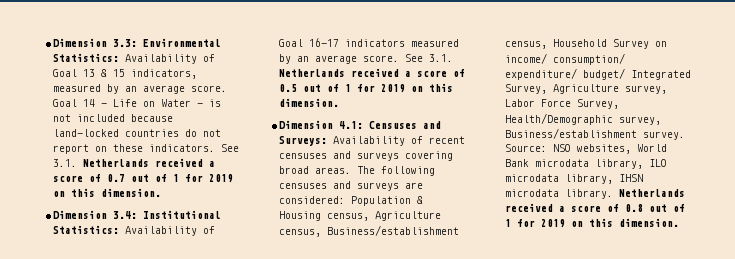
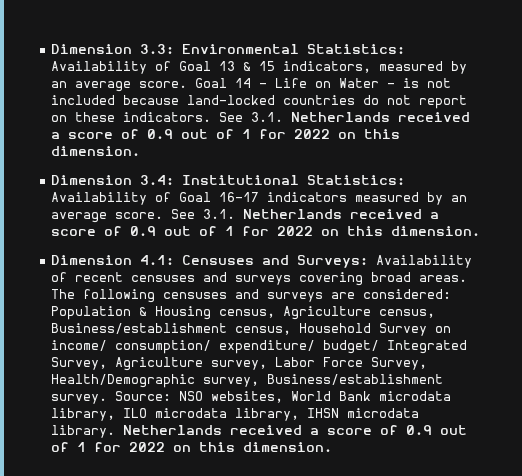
- Goal 14 - Life on Water - is not included because land-locked countries do not report on these indicators. See 3.1. Netherlands received a score of 0.7 out of 1 for 2019 on this dimension.
+ Goal 14 - Life on Water - is not included because land-locked countries do not report on these indicators. See 3.1. Netherlands received a score of 0.9 out of 1 for 2022 on this dimension.
- Dimension 3.4: Institutional Statistics: Availability of Goal 16-17 indicators measured by an average score. See 3.1. Netherlands received a score of 0.5 out of 1 for 2019 on this dimension.
+ Dimension 3.4: Institutional Statistics: Availability of Goal 16-17 indicators measured by an average score. See 3.1. Netherlands received a score of 0.9 out of 1 for 2022 on this dimension.
- Source: NSO websites, World Bank microdata library, ILO microdata library, IHSN microdata library. Netherlands received a score of 0.8 out of 1 for 2019 on this dimension.
+ Source: NSO websites, World Bank microdata library, ILO microdata library, IHSN microdata library. Netherlands received a score of 0.9 out of 1 for 2022 on this dimension.

